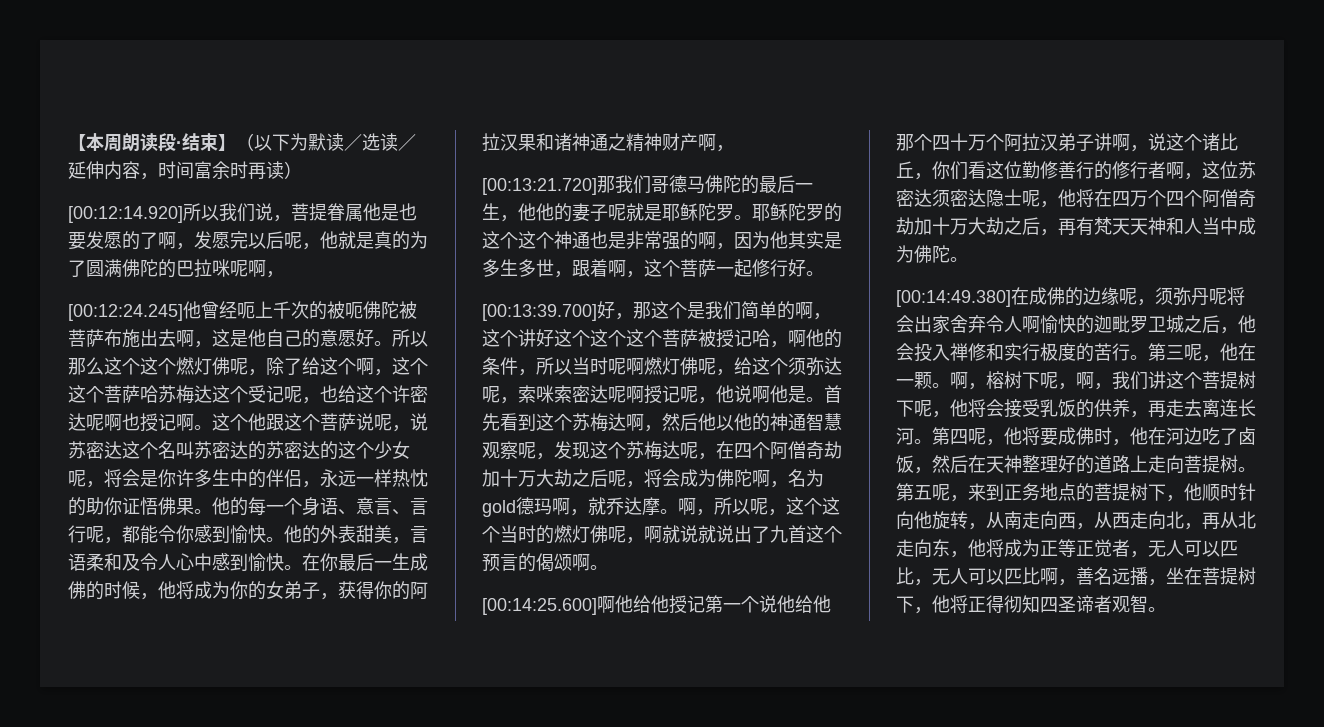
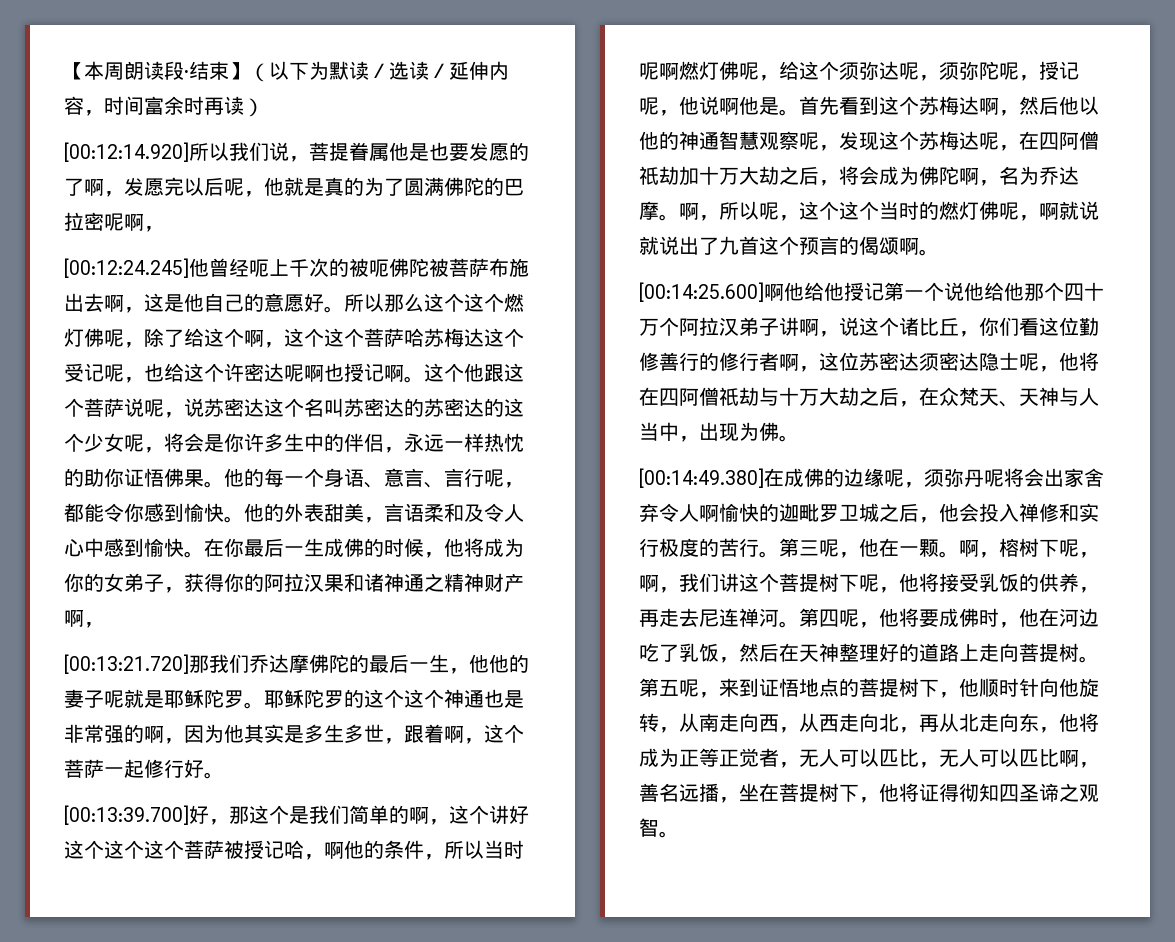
- [00:12:14.920]所以我们说，菩提眷属他是也要发愿的了啊，发愿完以后呢，他就是真的为了圆满佛陀的巴拉咪呢啊，
+ [00:12:14.920]所以我们说，菩提眷属他是也要发愿的了啊，发愿完以后呢，他就是真的为了圆满佛陀的巴拉密呢啊，
- [00:13:21.720]那我们哥德马佛陀的最后一生，他他的妻子呢就是耶稣陀罗。
+ [00:13:21.720]那我们乔达摩佛陀的最后一生，他他的妻子呢就是耶稣陀罗。
- [00:13:39.700]好，那这个是我们简单的啊，这个讲好这个这个这个菩萨被授记哈，啊他的条件，所以当时呢啊燃灯佛呢，给这个须弥达呢，索咪索密达呢啊授记呢，他说啊他是。
+ [00:13:39.700]好，那这个是我们简单的啊，这个讲好这个这个这个菩萨被授记哈，啊他的条件，所以当时呢啊燃灯佛呢，给这个须弥达呢，须弥陀呢，授记呢，他说啊他是。
- 首先看到这个苏梅达啊，然后他以他的神通智慧观察呢，发现这个苏梅达呢，在四个阿僧奇劫加十万大劫之后呢，将会成为佛陀啊，名为gold德玛啊，就乔达摩。
+ 首先看到这个苏梅达啊，然后他以他的神通智慧观察呢，发现这个苏梅达呢，在四阿僧祇劫加十万大劫之后，将会成为佛陀啊，名为乔达摩。
- [00:14:25.600]啊他给他授记第一个说他给他那个四十万个阿拉汉弟子讲啊，说这个诸比丘，你们看这位勤修善行的修行者啊，这位苏密达须密达隐士呢，他将在四万个四个阿僧奇劫加十万大劫之后，再有梵天天神和人当中成为佛陀。
+ [00:14:25.600]啊他给他授记第一个说他给他那个四十万个阿拉汉弟子讲啊，说这个诸比丘，你们看这位勤修善行的修行者啊，这位苏密达须密达隐士呢，他将在四阿僧祇劫与十万大劫之后，在众梵天、天神与人当中，出现为佛。
- 啊，榕树下呢，啊，我们讲这个菩提树下呢，他将会接受乳饭的供养，再走去离连长河。
+ 啊，榕树下呢，啊，我们讲这个菩提树下呢，他将接受乳饭的供养，再走去尼连禅河。
- 第四呢，他将要成佛时，他在河边吃了卤饭，然后在天神整理好的道路上走向菩提树。
+ 第四呢，他将要成佛时，他在河边吃了乳饭，然后在天神整理好的道路上走向菩提树。
- 第五呢，来到正务地点的菩提树下，他顺时针向他旋转，从南走向西，从西走向北，再从北走向东，他将成为正等正觉者，无人可以匹比，无人可以匹比啊，善名远播，坐在菩提树下，他将正得彻知四圣谛者观智。
+ 第五呢，来到证悟地点的菩提树下，他顺时针向他旋转，从南走向西，从西走向北，再从北走向东，他将成为正等正觉者，无人可以匹比，无人可以匹比啊，善名远播，坐在菩提树下，他将证得彻知四圣谛之观智。

